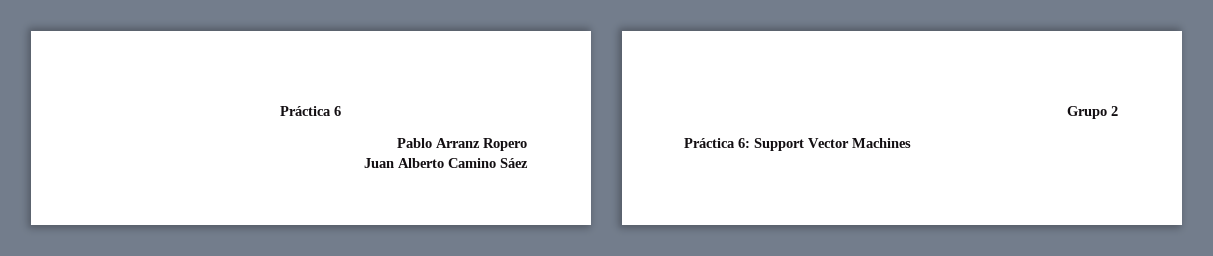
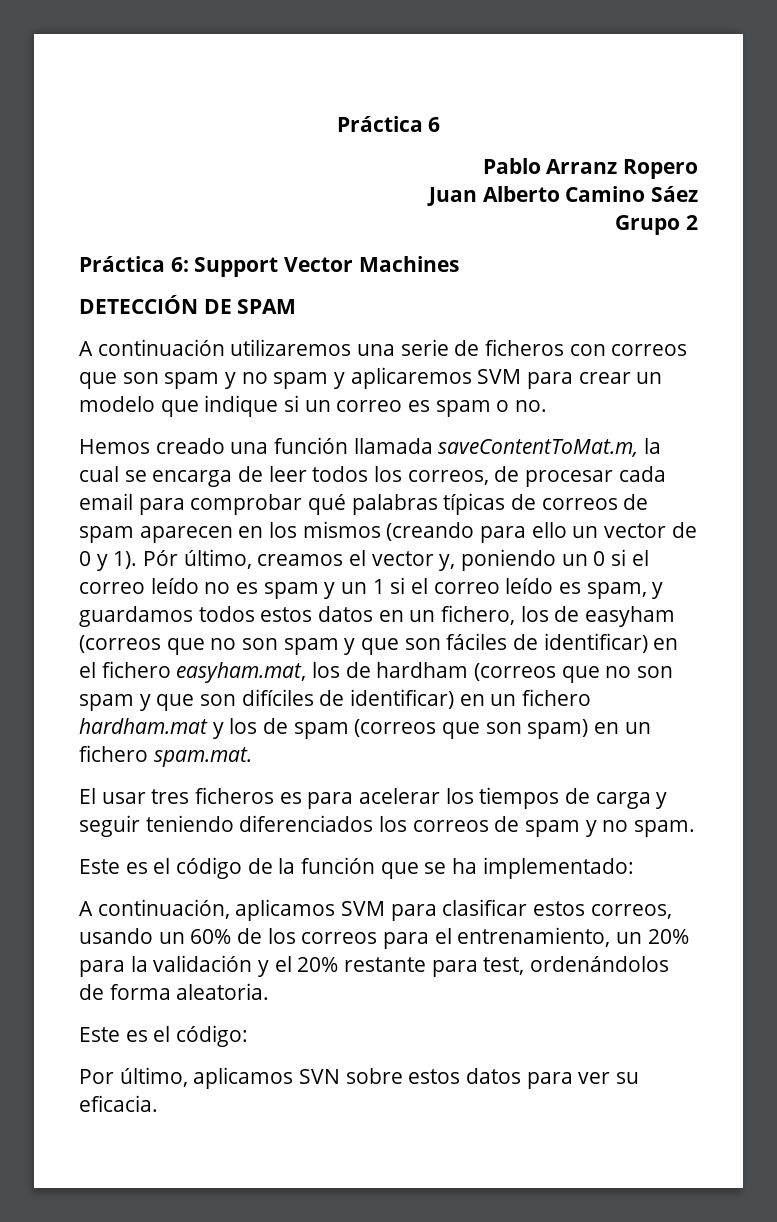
+ DETECCIÓN DE SPAM
+ A continuación utilizaremos una serie de ficheros con correos que son spam y no spam y aplicaremos SVM para crear un modelo que indique si un correo es spam o no.
+ Hemos creado una función llamada saveContentToMat.m, la cual se encarga de leer todos los correos, de procesar cada email para comprobar qué palabras típicas de correos de spam aparecen en los mismos (creando para ello un vector de 0 y 1). Pór último, creamos el vector y, poniendo un 0 si el correo leído no es spam y un 1 si el correo leído es spam, y guardamos todos estos datos en un fichero, los de easyham (correos que no son spam y que son fáciles de identificar) en el fichero easyham.mat, los de hardham (correos que no son spam y que son difíciles de identificar) en un fichero hardham.mat y los de spam (correos que son spam) en un fichero spam.mat.
+ El usar tres ficheros es para acelerar los tiempos de carga y seguir teniendo diferenciados los correos de spam y no spam.
+ Este es el código de la función que se ha implementado:
+ A continuación, aplicamos SVM para clasificar estos correos, usando un 60% de los correos para el entrenamiento, un 20% para la validación y el 20% restante para test, ordenándolos de forma aleatoria.
+ Este es el código:
+ Por último, aplicamos SVN sobre estos datos para ver su eficacia.

